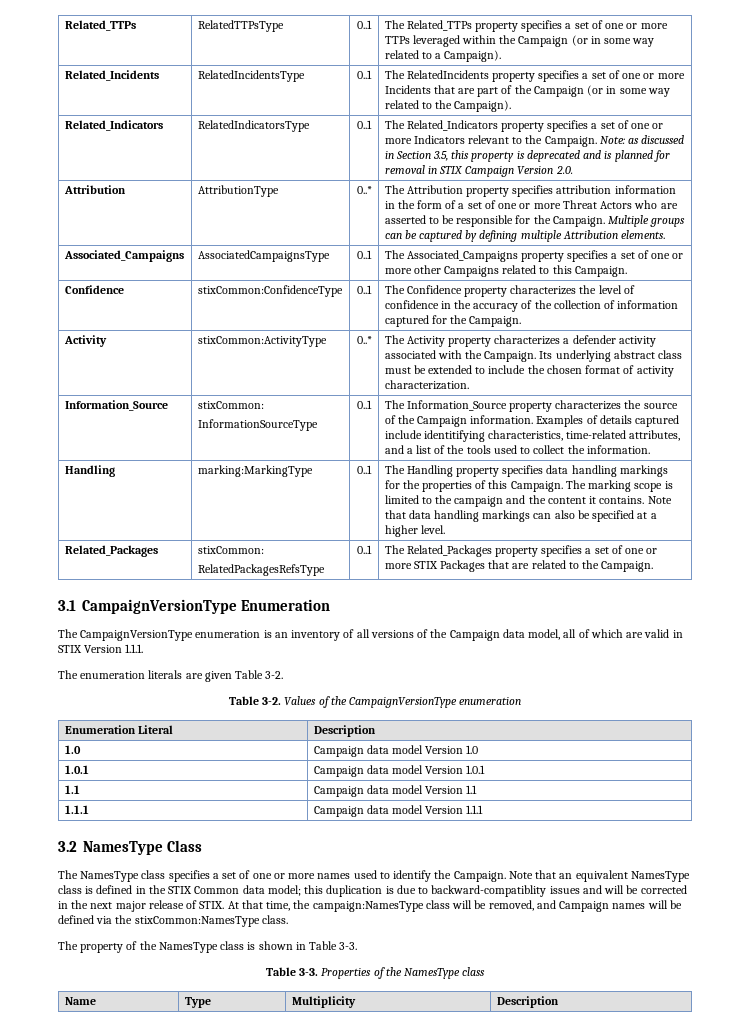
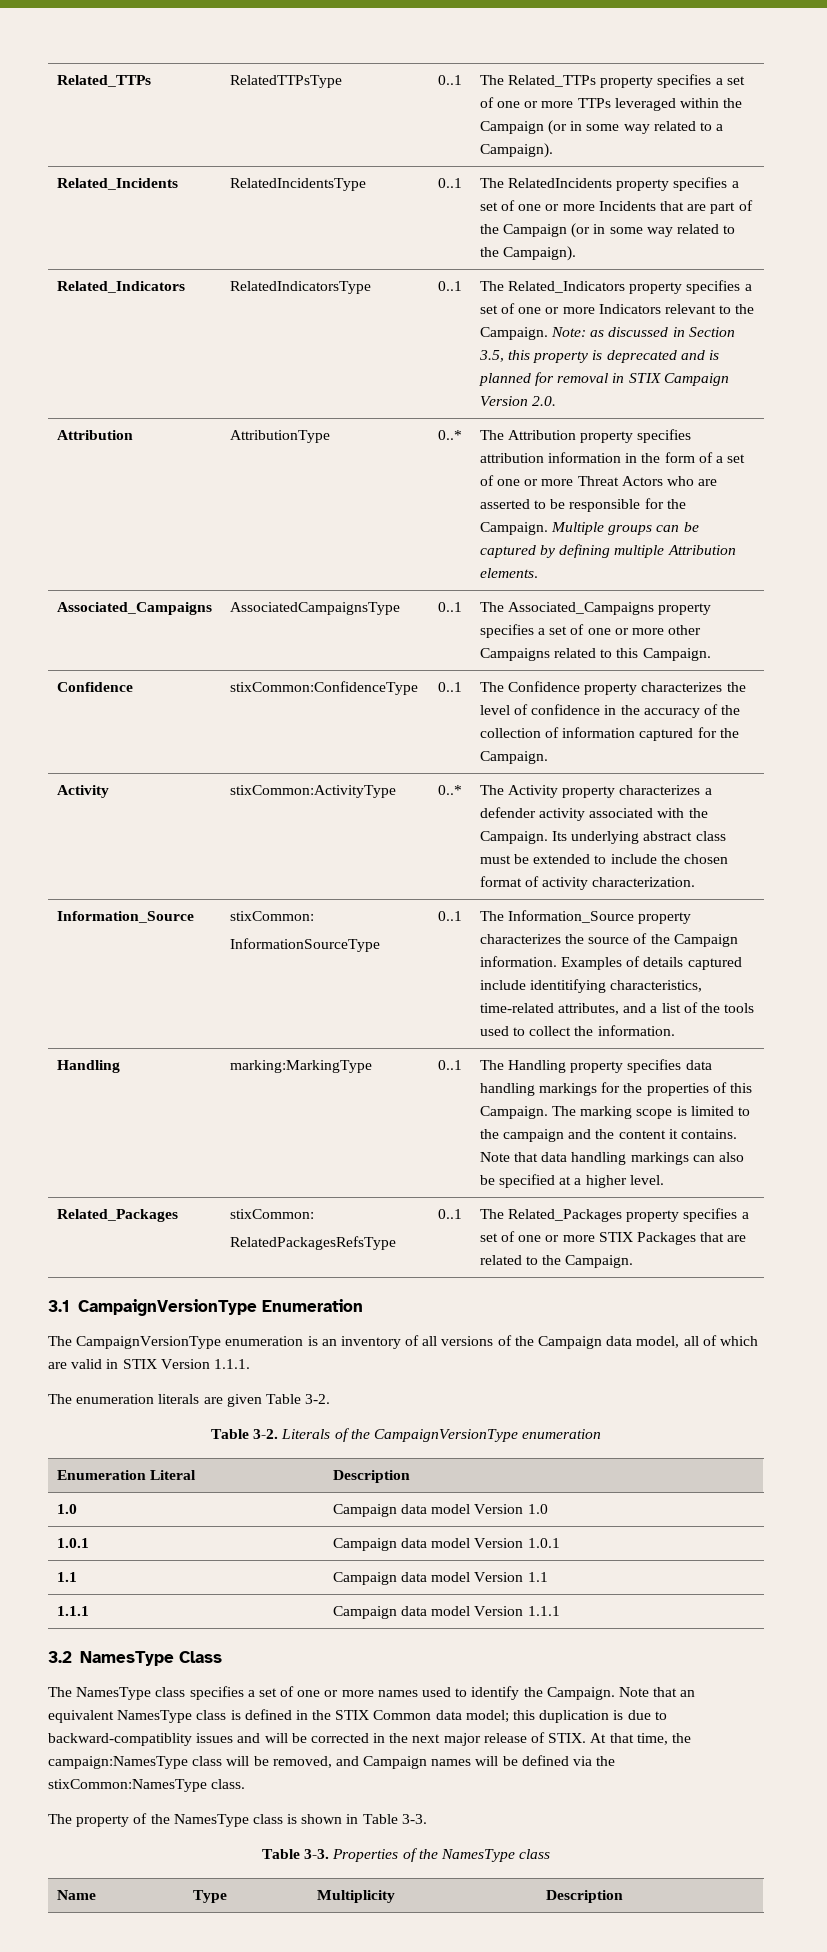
- Values of the CampaignVersionType enumeration
+ Literals of the CampaignVersionType enumeration

